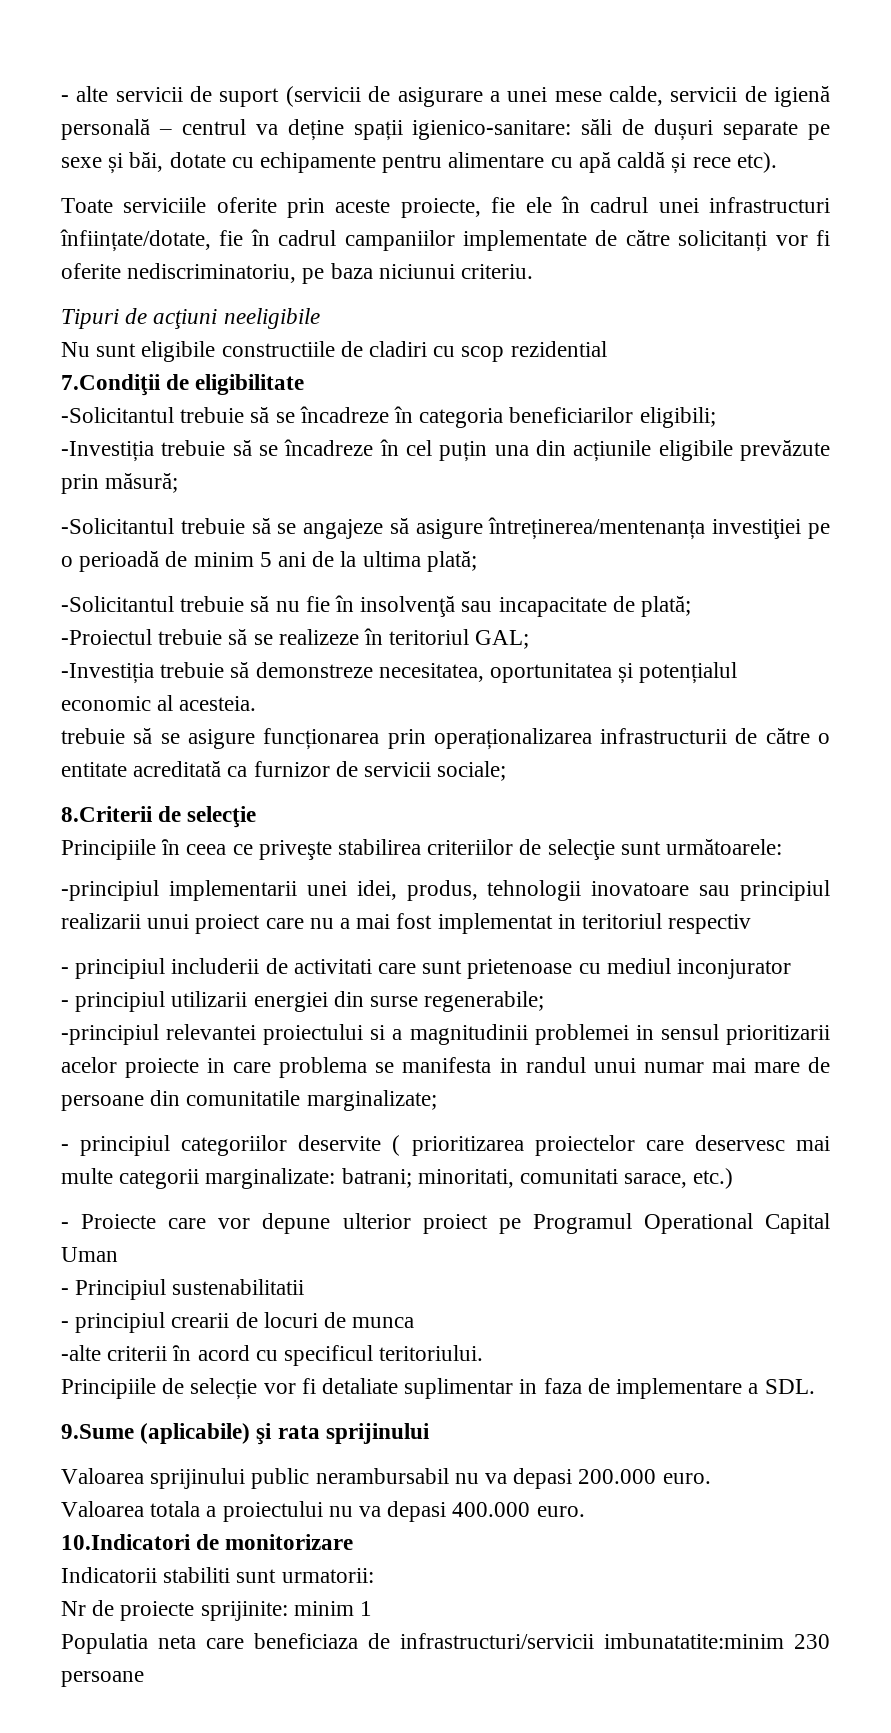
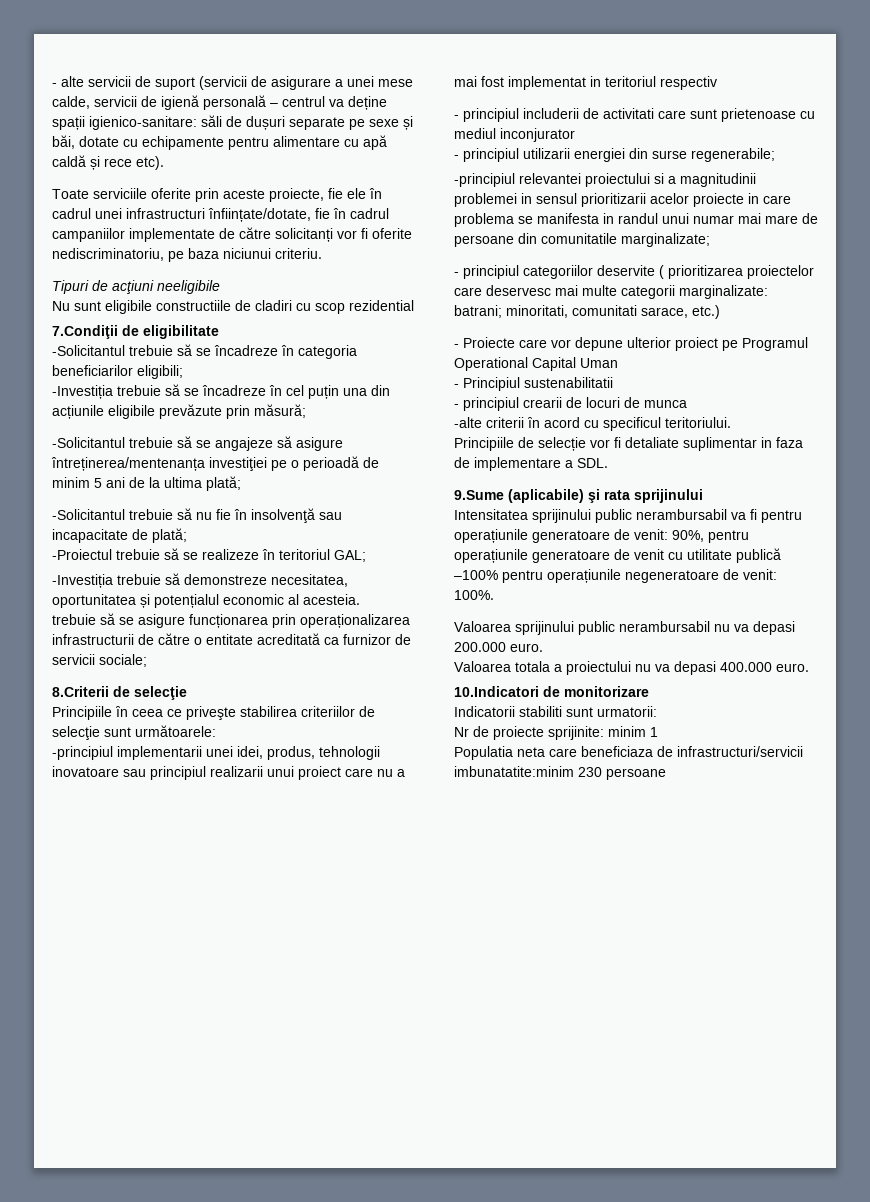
+ Intensitatea sprijinului public nerambursabil va fi pentru operațiunile generatoare de venit: 90%, pentru operațiunile generatoare de venit cu utilitate publică –100% pentru operațiunile negeneratoare de venit: 100%.

